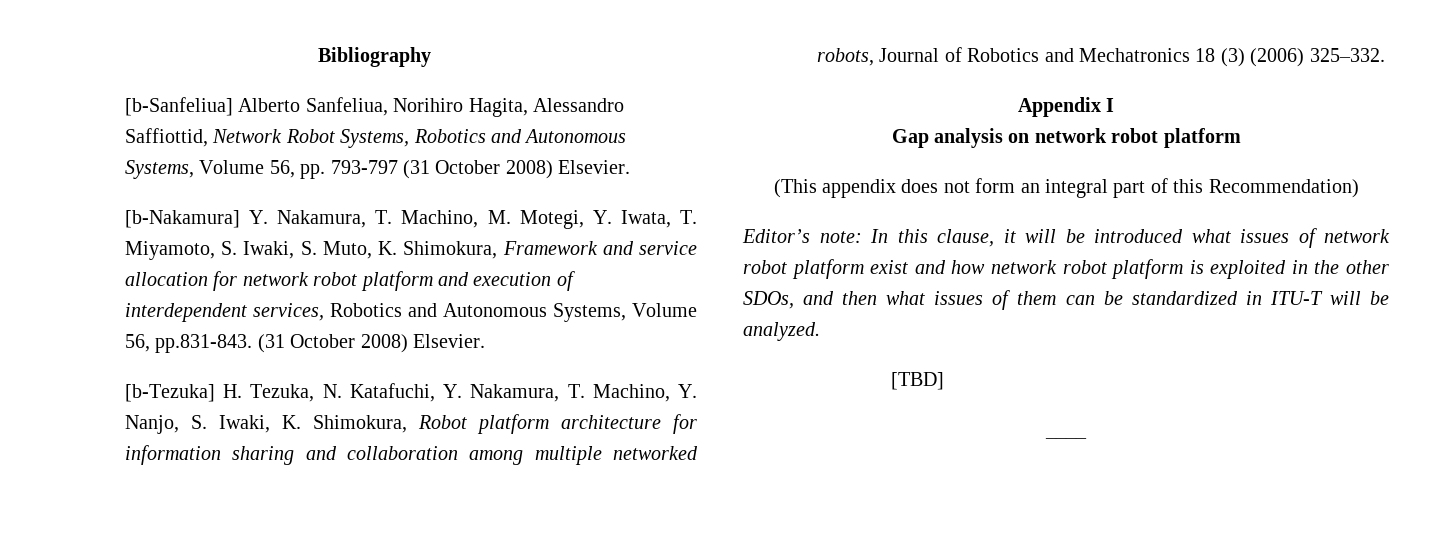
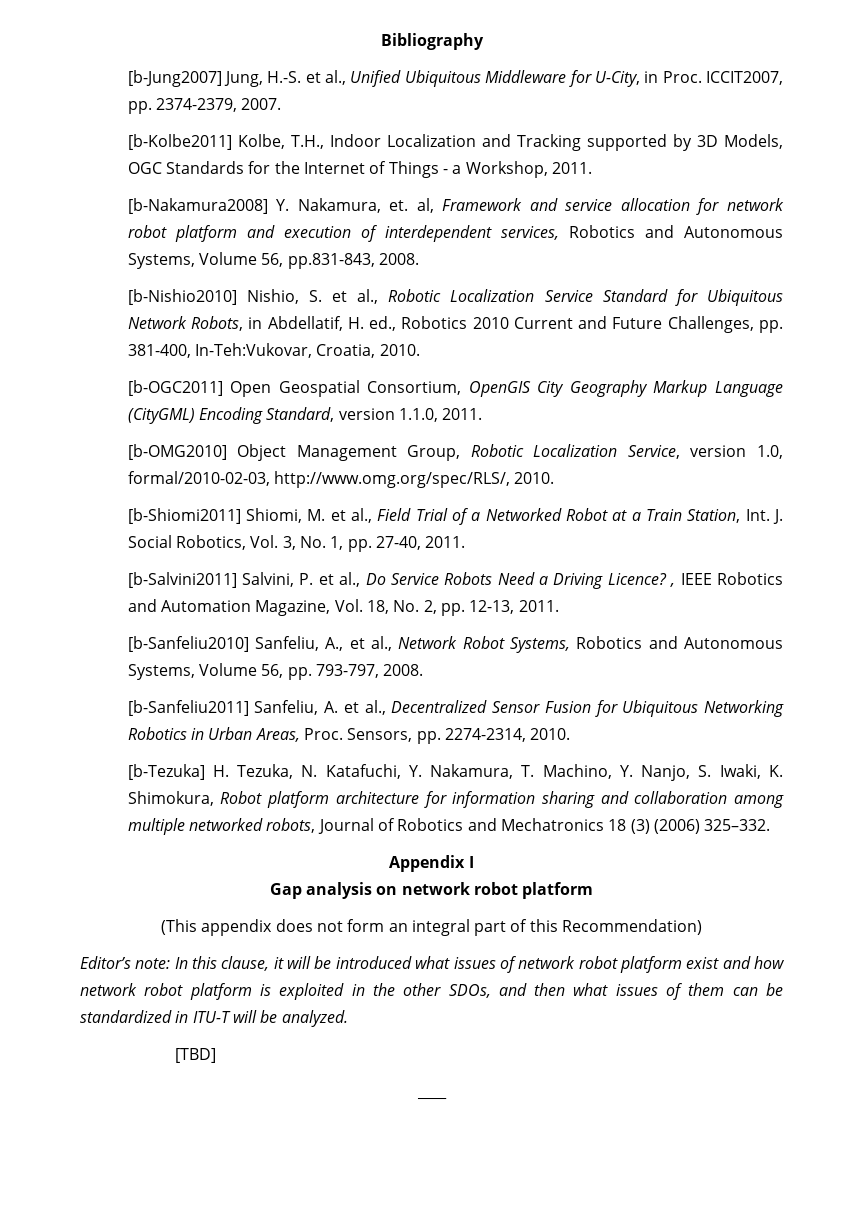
- [b-Sanfeliua] Alberto Sanfeliua, Norihiro Hagita, Alessandro Saffiottid, Network Robot Systems, Robotics and Autonomous Systems, Volume 56, pp. 793-797 (31 October 2008) Elsevier.
- [b-Nakamura] Y. Nakamura, T. Machino, M. Motegi, Y. Iwata, T. Miyamoto, S. Iwaki, S. Muto, K. Shimokura, Framework and service allocation for network robot platform and execution of interdependent services, Robotics and Autonomous Systems, Volume 56, pp.831-843. (31 October 2008) Elsevier.
+ [b-Jung2007] Jung, H.-S. et al., Unified Ubiquitous Middleware for U-City, in Proc. ICCIT2007, pp. 2374-2379, 2007.
+ [b-Kolbe2011] Kolbe, T.H., Indoor Localization and Tracking supported by 3D Models, OGC Standards for the Internet of Things - a Workshop, 2011.
+ [b-Nakamura2008] Y. Nakamura, et. al, Framework and service allocation for network robot platform and execution of interdependent services, Robotics and Autonomous Systems, Volume 56, pp.831-843, 2008.
+ [b-Nishio2010] Nishio, S. et al., Robotic Localization Service Standard for Ubiquitous Network Robots, in Abdellatif, H. ed., Robotics 2010 Current and Future Challenges, pp. 381-400, In-Teh:Vukovar, Croatia, 2010.
+ [b-OGC2011] Open Geospatial Consortium, OpenGIS City Geography Markup Language (CityGML) Encoding Standard, version 1.1.0, 2011.
+ [b-OMG2010] Object Management Group, Robotic Localization Service, version 1.0, formal/2010-02-03, http://www.omg.org/spec/RLS/, 2010.
+ [b-Shiomi2011] Shiomi, M. et al., Field Trial of a Networked Robot at a Train Station, Int. J. Social Robotics, Vol. 3, No. 1, pp. 27-40, 2011.
+ [b-Salvini2011] Salvini, P. et al., Do Service Robots Need a Driving Licence? , IEEE Robotics and Automation Magazine, Vol. 18, No. 2, pp. 12-13, 2011.
+ [b-Sanfeliu2010] Sanfeliu, A., et al., Network Robot Systems, Robotics and Autonomous Systems, Volume 56, pp. 793-797, 2008.
+ [b-Sanfeliu2011] Sanfeliu, A. et al., Decentralized Sensor Fusion for Ubiquitous Networking Robotics in Urban Areas, Proc. Sensors, pp. 2274-2314, 2010.

